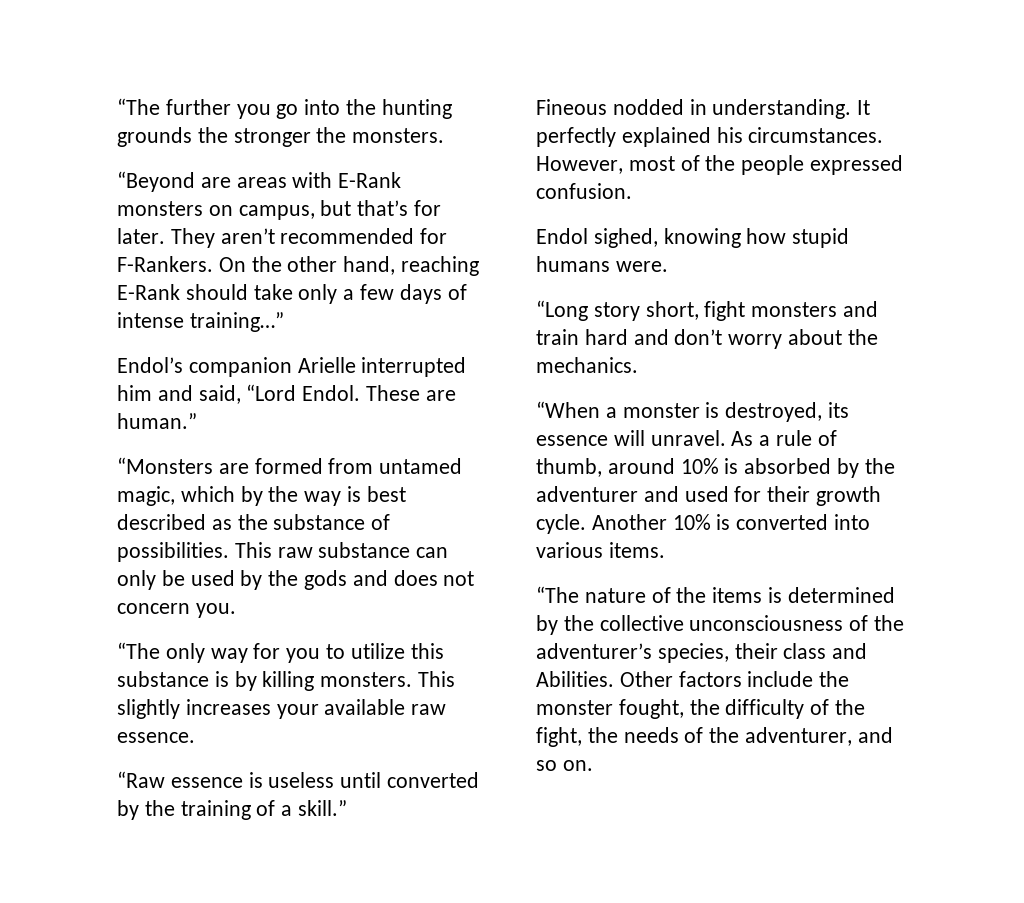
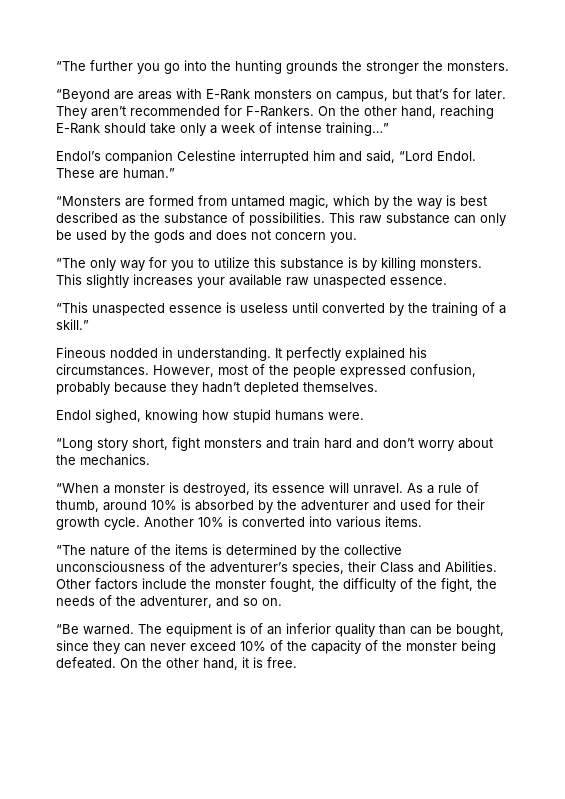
- On the other hand, reaching E-Rank should take only a few days of intense training…”
+ On the other hand, reaching E-Rank should take only a week of intense training…”
- Endol’s companion Arielle interrupted him and said, “Lord Endol.
+ Endol’s companion Celestine interrupted him and said, “Lord Endol.
- This slightly increases your available raw essence.
+ This slightly increases your available raw unaspected essence.
- “Raw essence is useless until converted by the training of a skill.”
+ “This unaspected essence is useless until converted by the training of a skill.”
- However, most of the people expressed confusion.
+ However, most of the people expressed confusion, probably because they hadn’t depleted themselves.
- “The nature of the items is determined by the collective unconsciousness of the adventurer’s species, their class and Abilities.
+ “The nature of the items is determined by the collective unconsciousness of the adventurer’s species, their Class and Abilities.
+ “Be warned. The equipment is of an inferior quality than can be bought, since they can never exceed 10% of the capacity of the monster being defeated. On the other hand, it is free.

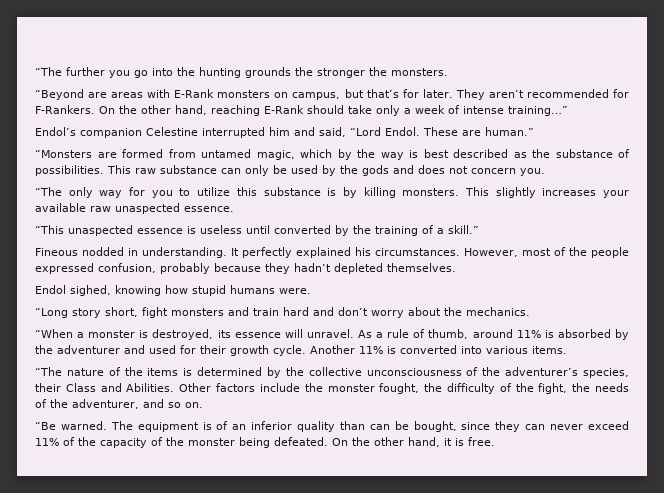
- As a rule of thumb, around 10% is absorbed by the adventurer and used for their growth cycle.
+ As a rule of thumb, around 11% is absorbed by the adventurer and used for their growth cycle.
- Another 10% is converted into various items.
+ Another 11% is converted into various items.
- The equipment is of an inferior quality than can be bought, since they can never exceed 10% of the capacity of the monster being defeated.
+ The equipment is of an inferior quality than can be bought, since they can never exceed 11% of the capacity of the monster being defeated.

